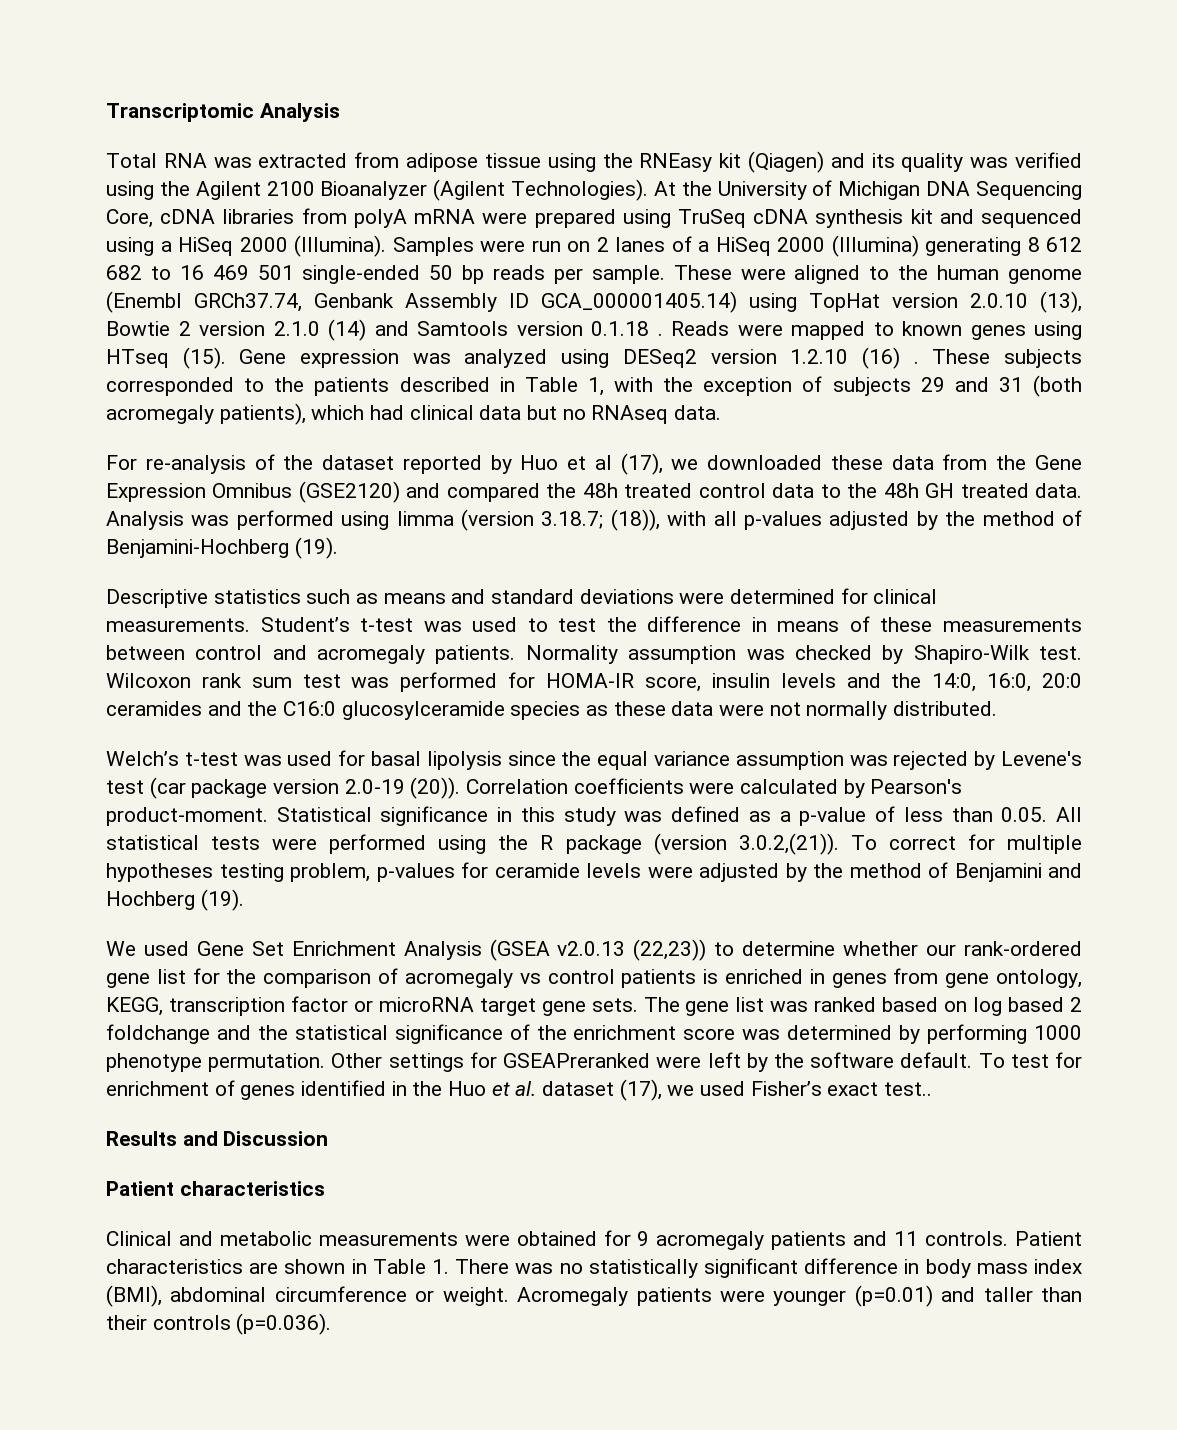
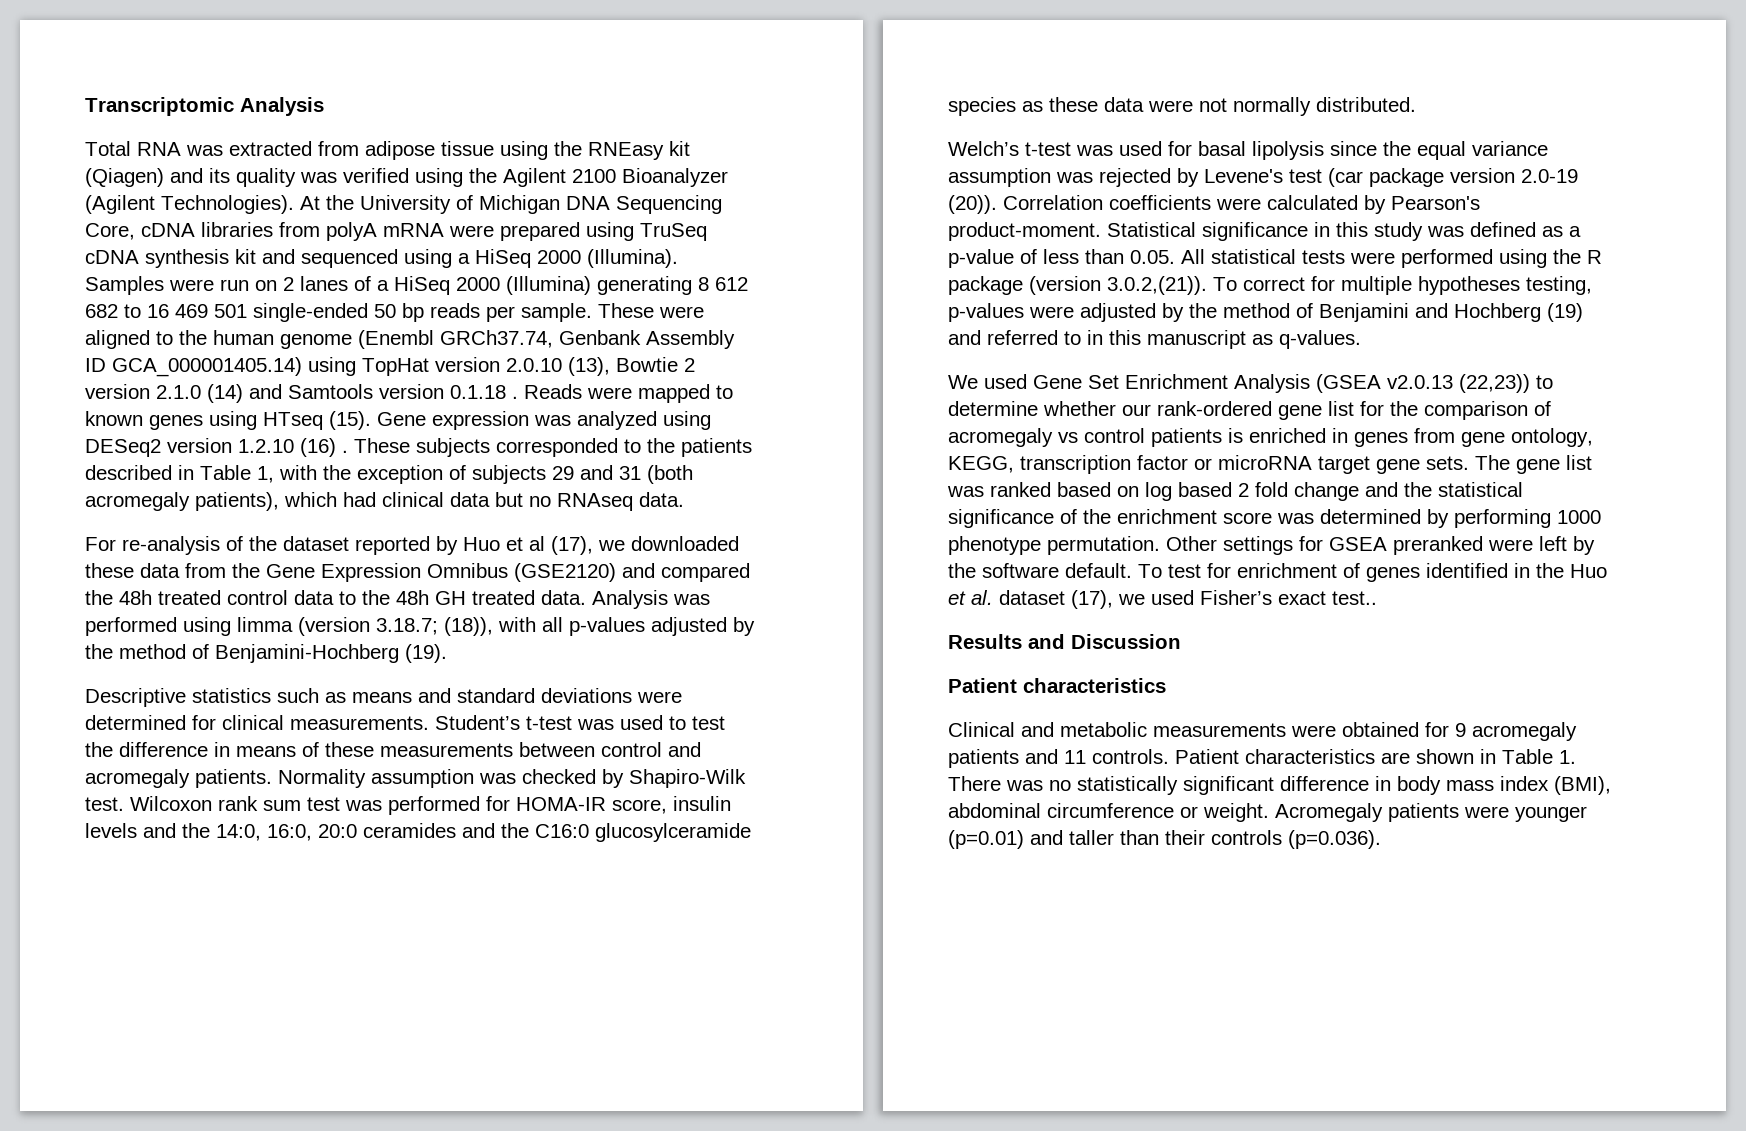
- Statistical significance in this study was defined as a p-value of less than 0.05. All statistical tests were performed using the R package (version 3.0.2,(21)). To correct for multiple hypotheses testing problem, p-values for ceramide levels were adjusted by the method of Benjamini and Hochberg (19).
+ Statistical significance in this study was defined as a p-value of less than 0.05. All statistical tests were performed using the R package (version 3.0.2,(21)). To correct for multiple hypotheses testing, p-values were adjusted by the method of Benjamini and Hochberg (19) and referred to in this manuscript as q-values.
- The gene list was ranked based on log based 2 foldchange and the statistical significance of the enrichment score was determined by performing 1000 phenotype permutation.
+ The gene list was ranked based on log based 2 fold change and the statistical significance of the enrichment score was determined by performing 1000 phenotype permutation.
- Other settings for GSEAPreranked were left by the software default.
+ Other settings for GSEA preranked were left by the software default.

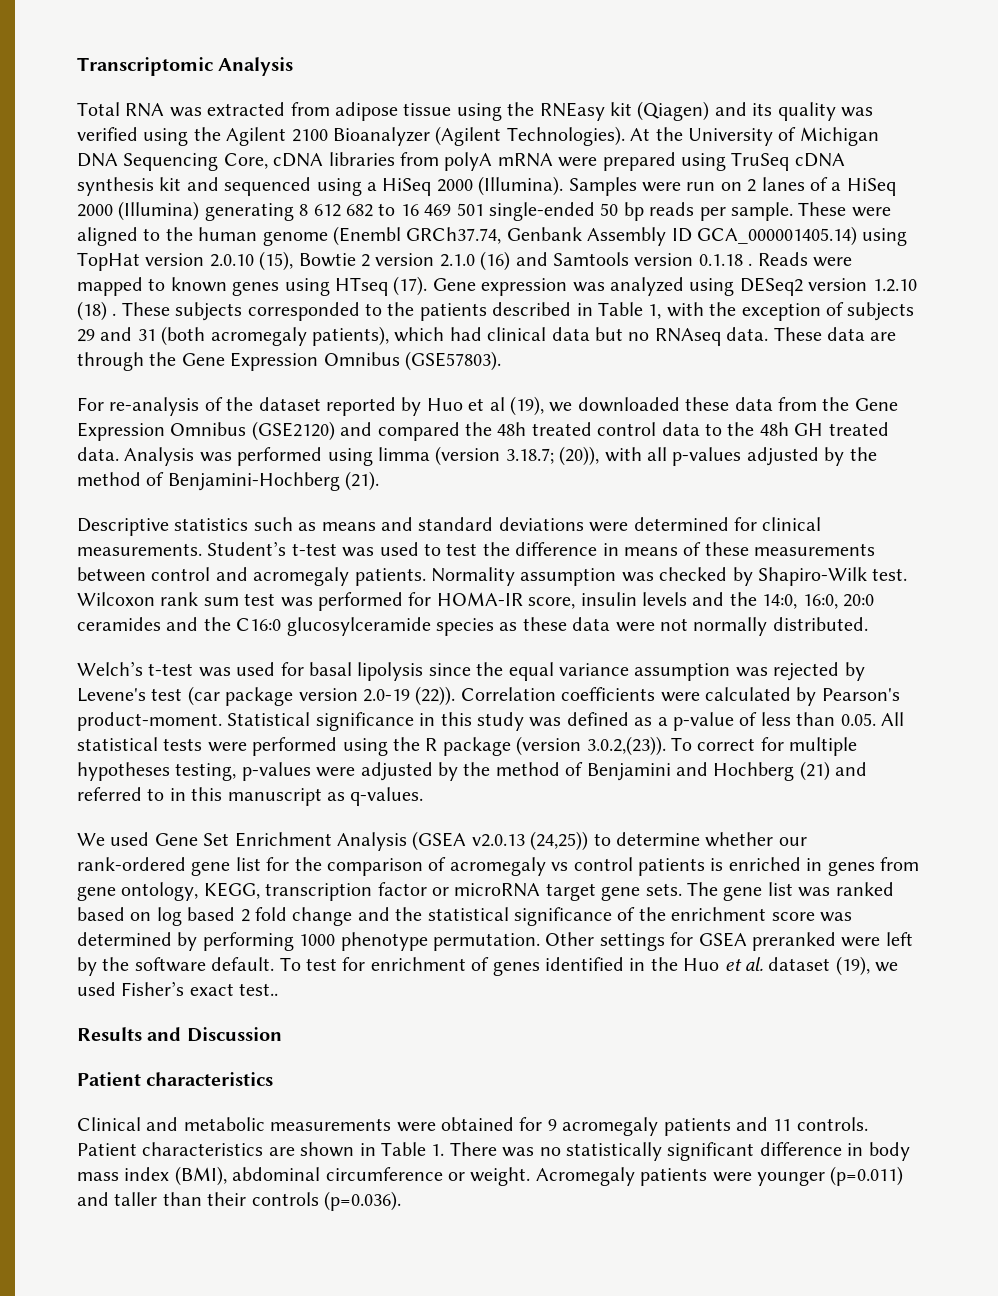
- These were aligned to the human genome (Enembl GRCh37.74, Genbank Assembly ID GCA_000001405.14) using TopHat version 2.0.10 (13), Bowtie 2 version 2.1.0 (14) and Samtools version 0.1.18 .
+ These were aligned to the human genome (Enembl GRCh37.74, Genbank Assembly ID GCA_000001405.14) using TopHat version 2.0.10 (15), Bowtie 2 version 2.1.0 (16) and Samtools version 0.1.18 .
- Reads were mapped to known genes using HTseq (15).
+ Reads were mapped to known genes using HTseq (17).
- Gene expression was analyzed using DESeq2 version 1.2.10 (16) .
+ Gene expression was analyzed using DESeq2 version 1.2.10 (18) .
+ These data are through the Gene Expression Omnibus (GSE57803).
- For re-analysis of the dataset reported by Huo et al (17), we downloaded these data from the Gene Expression Omnibus (GSE2120) and compared the 48h treated control data to the 48h GH treated data.
+ For re-analysis of the dataset reported by Huo et al (19), we downloaded these data from the Gene Expression Omnibus (GSE2120) and compared the 48h treated control data to the 48h GH treated data.
- Analysis was performed using limma (version 3.18.7; (18)), with all p-values adjusted by the method of Benjamini-Hochberg (19).
+ Analysis was performed using limma (version 3.18.7; (20)), with all p-values adjusted by the method of Benjamini-Hochberg (21).
- Welch’s t-test was used for basal lipolysis since the equal variance assumption was rejected by Levene's test (car package version 2.0-19 (20)).
+ Welch’s t-test was used for basal lipolysis since the equal variance assumption was rejected by Levene's test (car package version 2.0-19 (22)).
- Statistical significance in this study was defined as a p-value of less than 0.05. All statistical tests were performed using the R package (version 3.0.2,(21)). To correct for multiple hypotheses testing, p-values were adjusted by the method of Benjamini and Hochberg (19) and referred to in this manuscript as q-values.
+ Statistical significance in this study was defined as a p-value of less than 0.05. All statistical tests were performed using the R package (version 3.0.2,(23)). To correct for multiple hypotheses testing, p-values were adjusted by the method of Benjamini and Hochberg (21) and referred to in this manuscript as q-values.
- We used Gene Set Enrichment Analysis (GSEA v2.0.13 (22,23)) to determine whether our rank-ordered gene list for the comparison of acromegaly vs control patients is enriched in genes from gene ontology, KEGG, transcription factor or microRNA target gene sets.
+ We used Gene Set Enrichment Analysis (GSEA v2.0.13 (24,25)) to determine whether our rank-ordered gene list for the comparison of acromegaly vs control patients is enriched in genes from gene ontology, KEGG, transcription factor or microRNA target gene sets.
- To test for enrichment of genes identified in the Huo et al. dataset (17), we used Fisher’s exact test..
+ To test for enrichment of genes identified in the Huo et al. dataset (19), we used Fisher’s exact test..
- Acromegaly patients were younger (p=0.01) and taller than their controls (p=0.036).
+ Acromegaly patients were younger (p=0.011) and taller than their controls (p=0.036).

